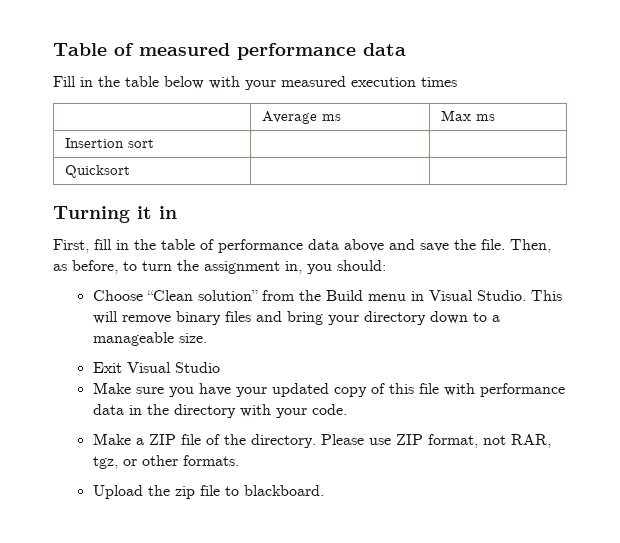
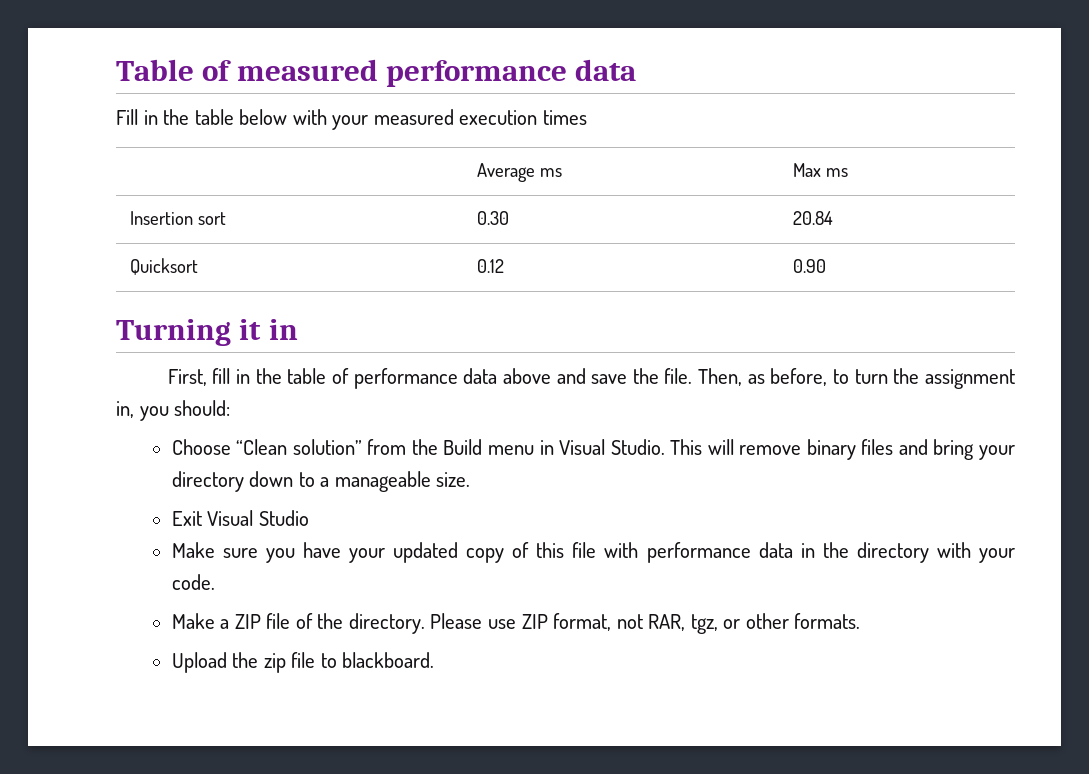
- Insertion sort | |
+ Insertion sort | 0.30 | 20.84
- Quicksort | |
+ Quicksort | 0.12 | 0.90

